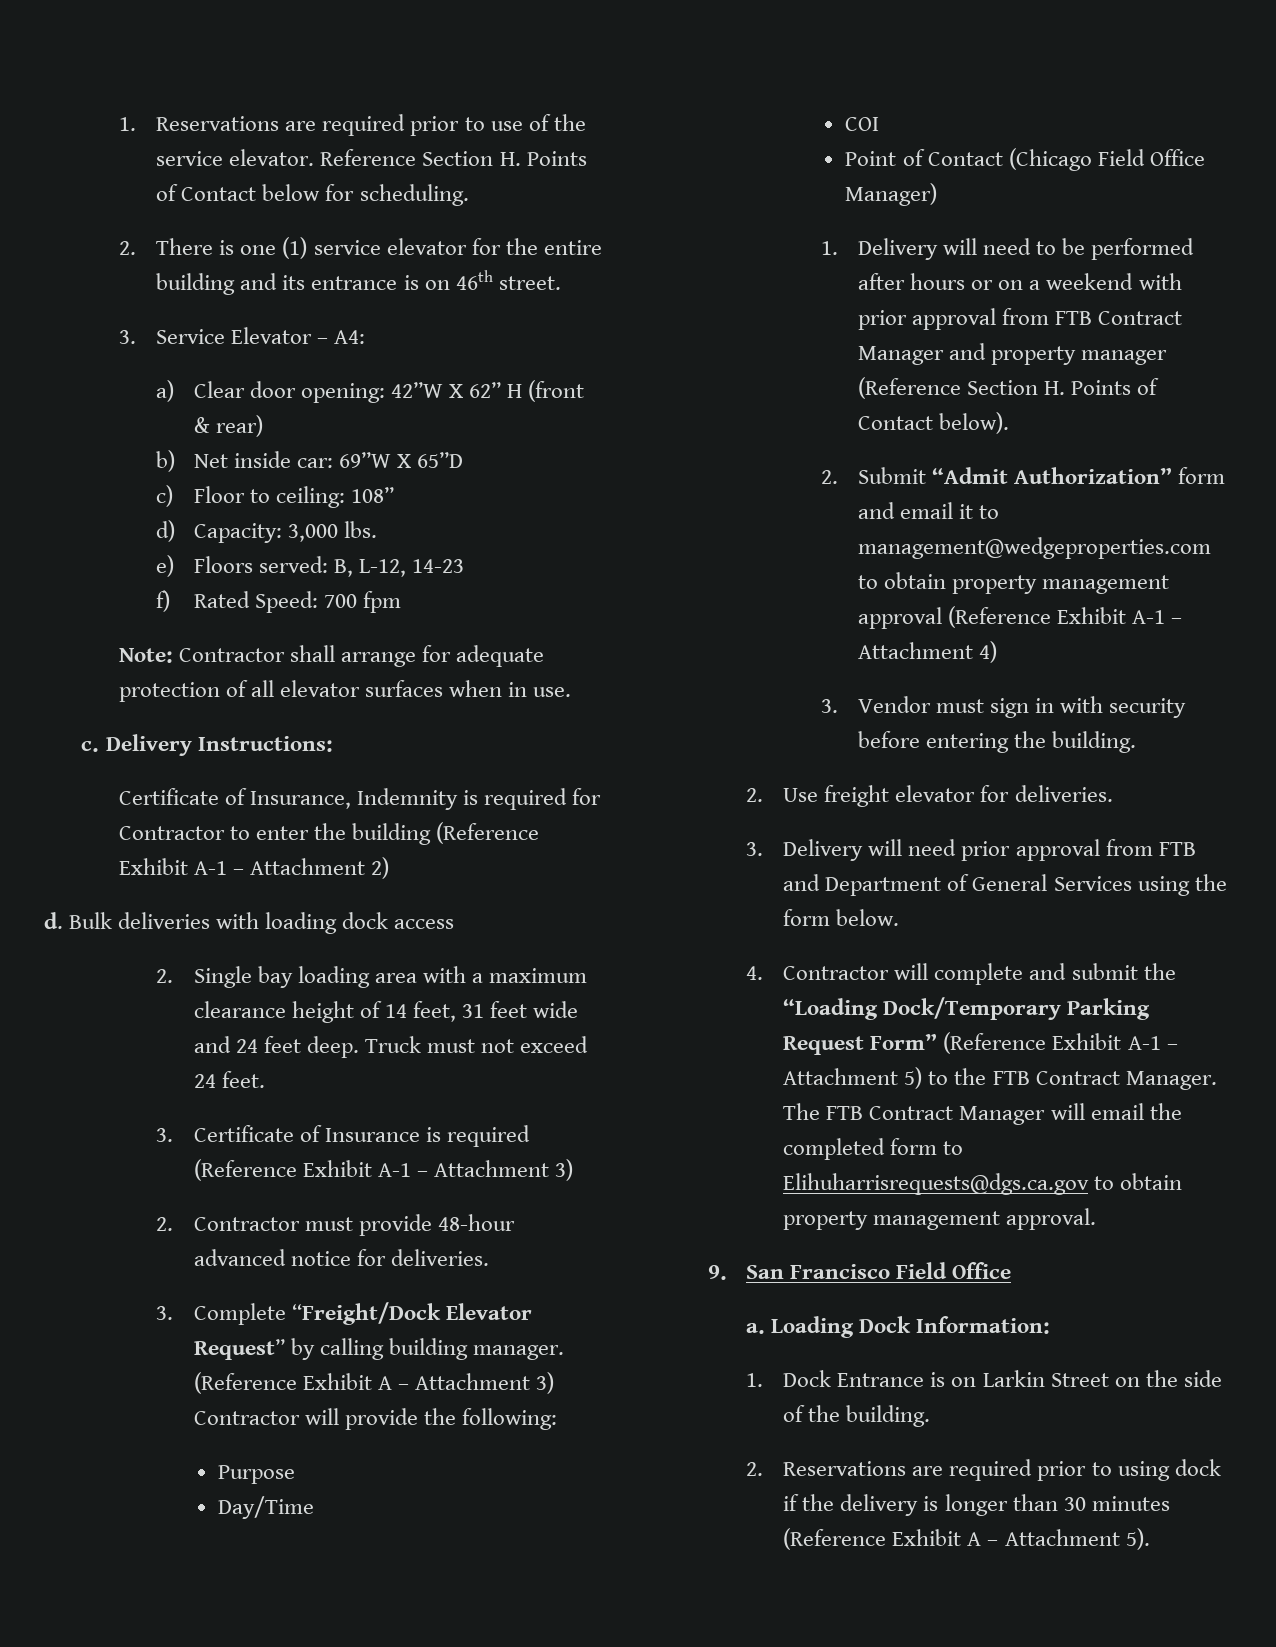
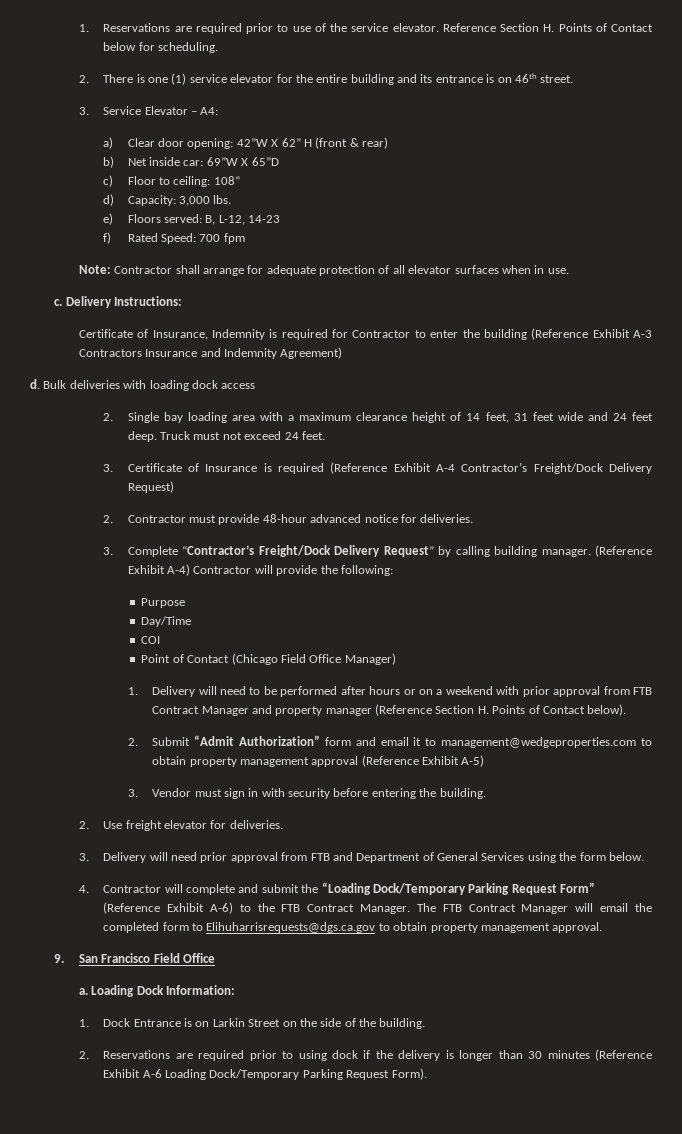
- Certificate of Insurance, Indemnity is required for Contractor to enter the building (Reference Exhibit A-1 – Attachment 2)
+ Certificate of Insurance, Indemnity is required for Contractor to enter the building (Reference Exhibit A-3 Contractors Insurance and Indemnity Agreement)
- 3. Certificate of Insurance is required (Reference Exhibit A-1 – Attachment 3)
+ 3. Certificate of Insurance is required (Reference Exhibit A-4 Contractor’s Freight/Dock Delivery Request)
- 3. Complete “Freight/Dock Elevator Request” by calling building manager.
+ 3. Complete “Contractor’s Freight/Dock Delivery Request” by calling building manager.
- (Reference Exhibit A – Attachment 3) Contractor will provide the following:
+ (Reference Exhibit A-4) Contractor will provide the following:
- 2. Submit “Admit Authorization” form and email it to management@wedgeproperties.com to obtain property management approval (Reference Exhibit A-1 – Attachment 4)
+ 2. Submit “Admit Authorization” form and email it to management@wedgeproperties.com to obtain property management approval (Reference Exhibit A-5)
- 4. Contractor will complete and submit the “Loading Dock/Temporary Parking Request Form” (Reference Exhibit A-1 – Attachment 5) to the FTB Contract Manager.
+ 4. Contractor will complete and submit the “Loading Dock/Temporary Parking Request Form” (Reference Exhibit A-6) to the FTB Contract Manager.
- 2. Reservations are required prior to using dock if the delivery is longer than 30 minutes (Reference Exhibit A – Attachment 5).
+ 2. Reservations are required prior to using dock if the delivery is longer than 30 minutes (Reference Exhibit A-6 Loading Dock/Temporary Parking Request Form).

